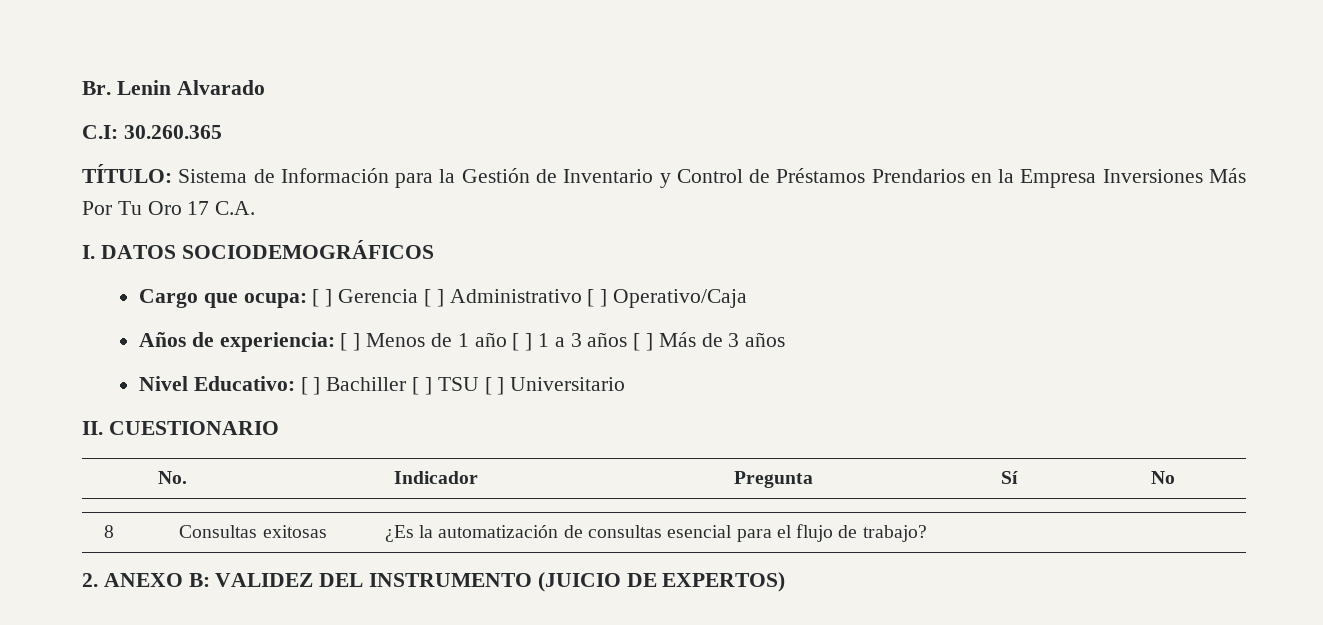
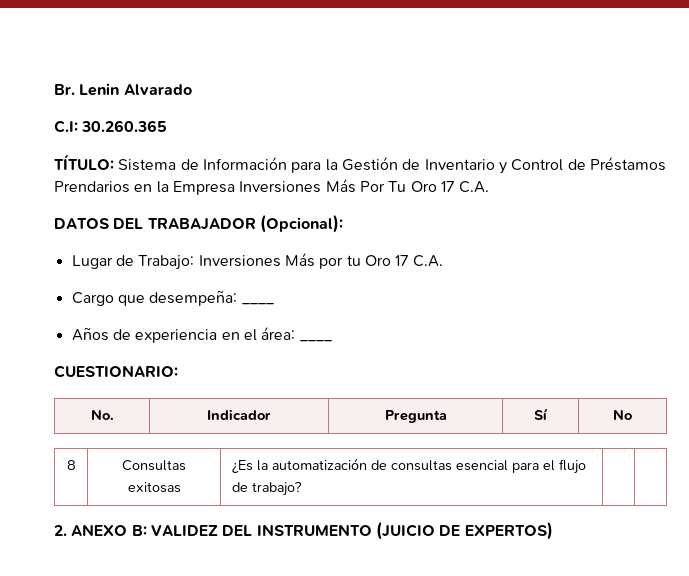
- I. DATOS SOCIODEMOGRÁFICOS
- Cargo que ocupa: [ ] Gerencia [ ] Administrativo [ ] Operativo/Caja
- Años de experiencia: [ ] Menos de 1 año [ ] 1 a 3 años [ ] Más de 3 años
- Nivel Educativo: [ ] Bachiller [ ] TSU [ ] Universitario
- II. CUESTIONARIO
+ DATOS DEL TRABAJADOR (Opcional):
+ Lugar de Trabajo: Inversiones Más por tu Oro 17 C.A.
+ Cargo que desempeña: ____
+ Años de experiencia en el área: ____
+ CUESTIONARIO:

